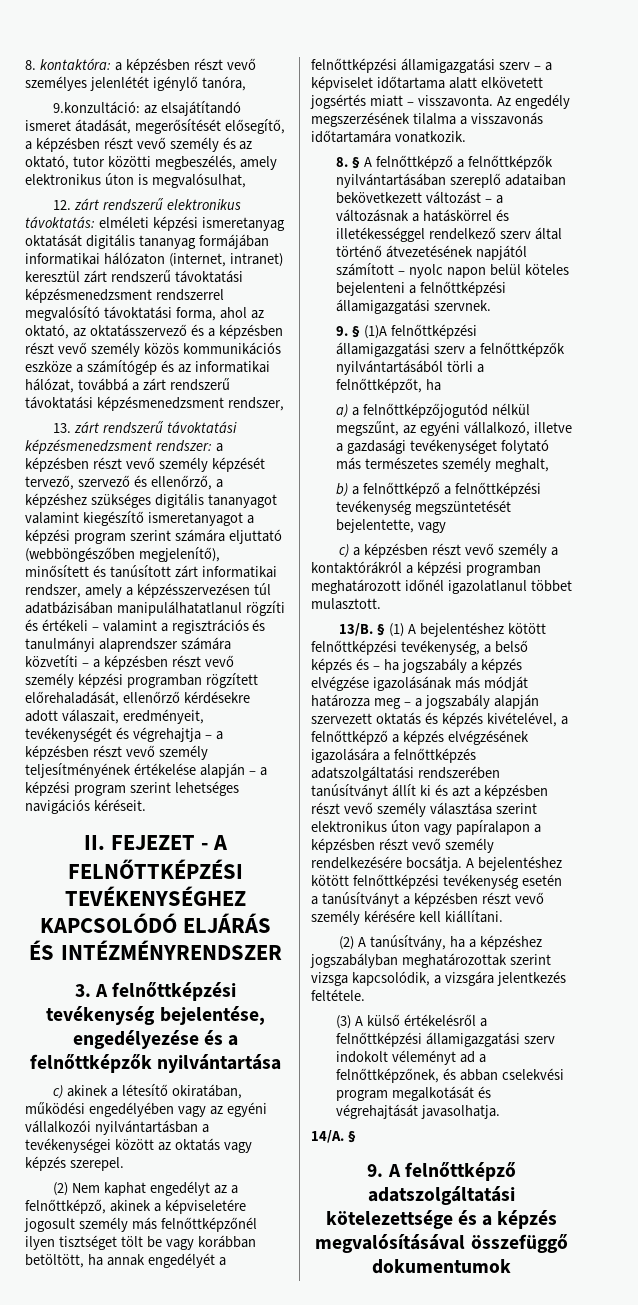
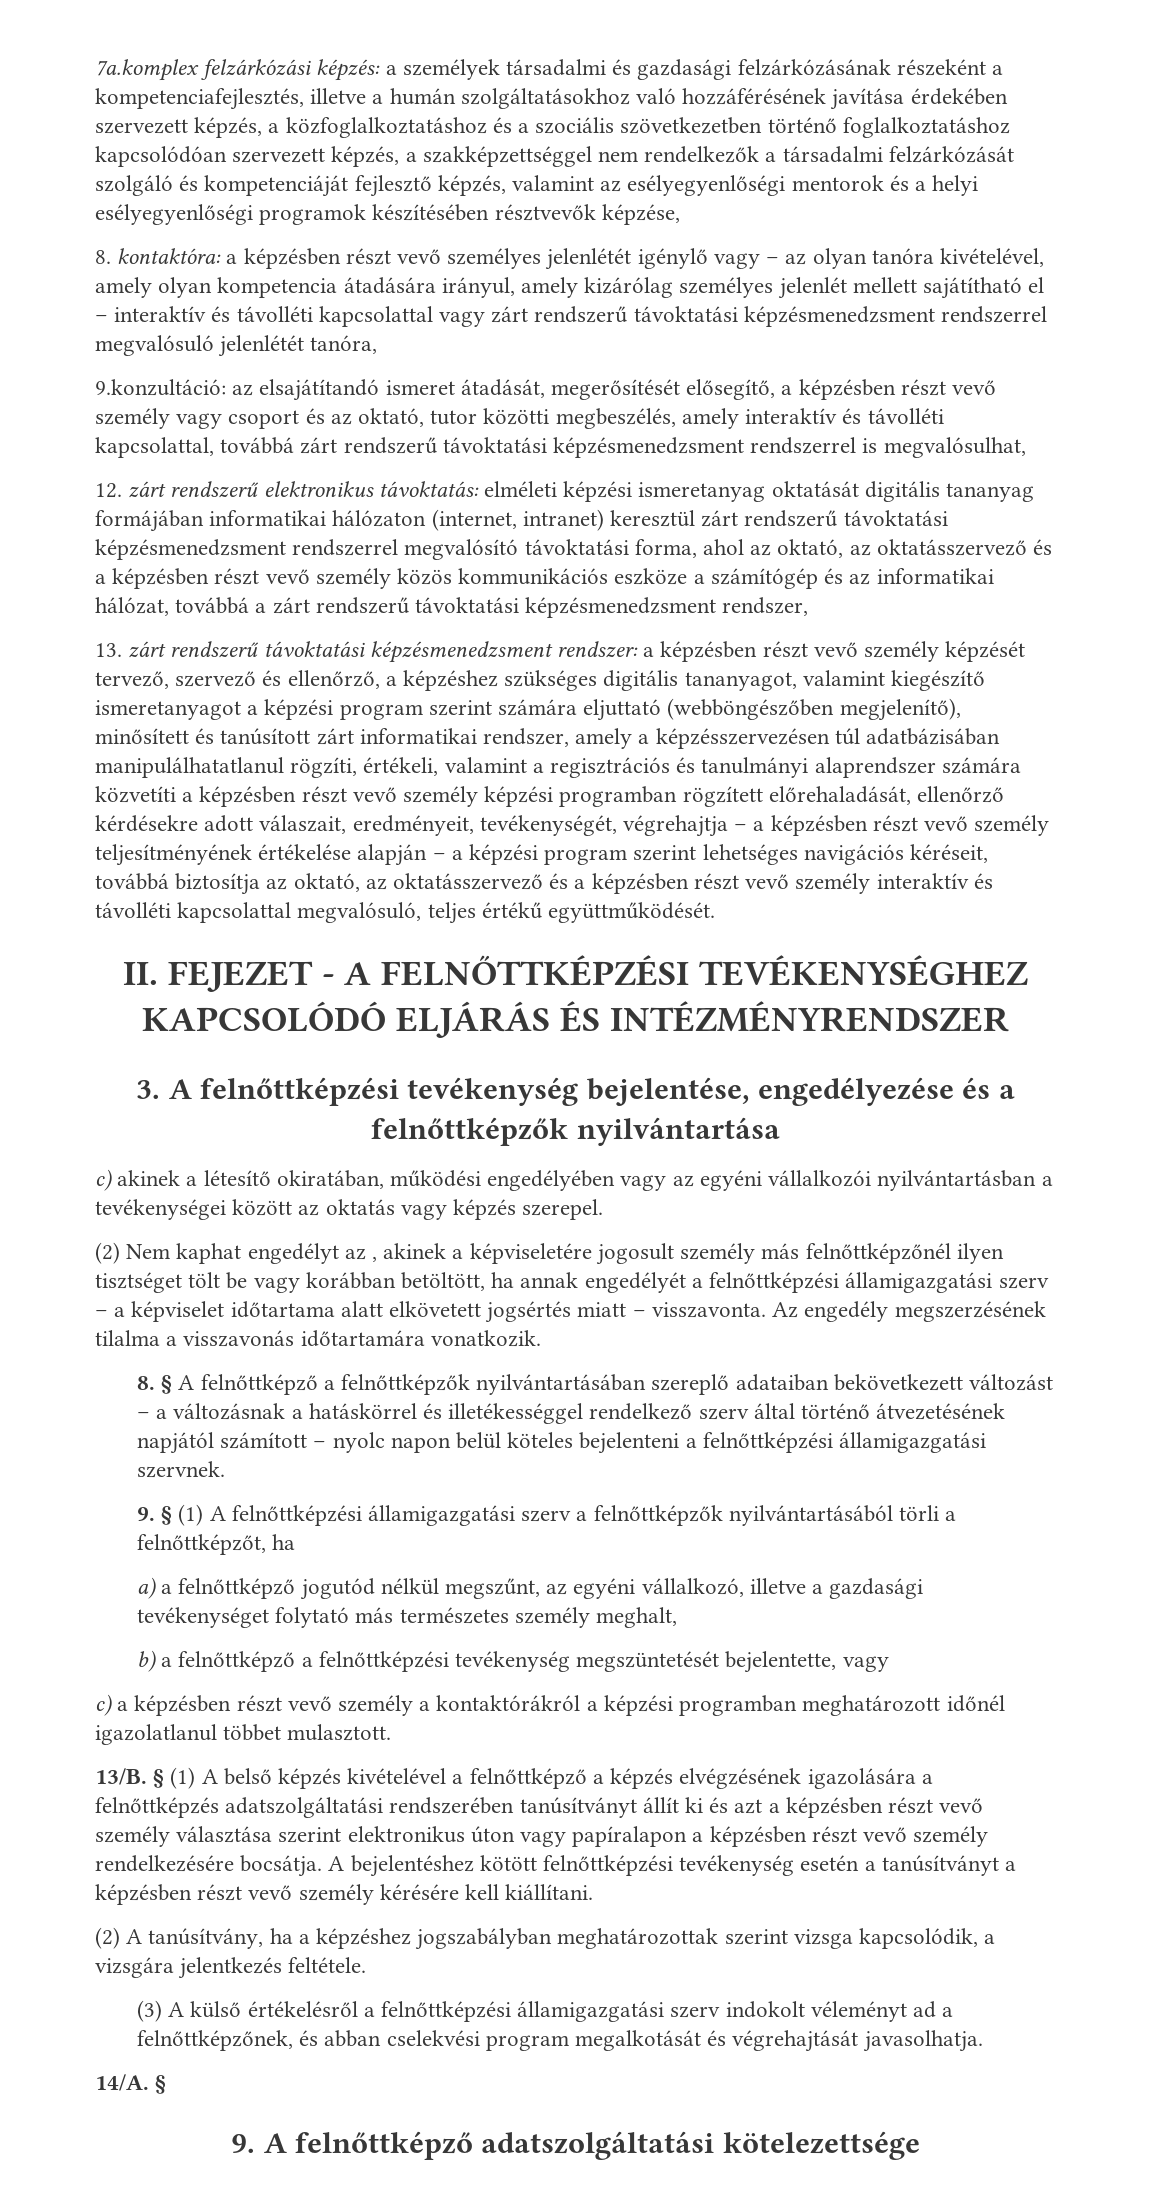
+ 7a.komplex felzárkózási képzés: a személyek társadalmi és gazdasági felzárkózásának részeként a kompetenciafejlesztés, illetve a humán szolgáltatásokhoz való hozzáférésének javítása érdekében szervezett képzés, a közfoglalkoztatáshoz és a szociális szövetkezetben történő foglalkoztatáshoz kapcsolódóan szervezett képzés, a szakképzettséggel nem rendelkezők a társadalmi felzárkózását szolgáló és kompetenciáját fejlesztő képzés, valamint az esélyegyenlőségi mentorok és a helyi esélyegyenlőségi programok készítésében résztvevők képzése,
- 8. kontaktóra: a képzésben részt vevő személyes jelenlétét igénylő tanóra,
+ 8. kontaktóra: a képzésben részt vevő személyes jelenlétét igénylő vagy – az olyan tanóra kivételével, amely olyan kompetencia átadására irányul, amely kizárólag személyes jelenlét mellett sajátítható el – interaktív és távolléti kapcsolattal vagy zárt rendszerű távoktatási képzésmenedzsment rendszerrel megvalósuló jelenlétét tanóra,
- 9.konzultáció: az elsajátítandó ismeret átadását, megerősítését elősegítő, a képzésben részt vevő személy és az oktató, tutor közötti megbeszélés, amely elektronikus úton is megvalósulhat,
+ 9.konzultáció: az elsajátítandó ismeret átadását, megerősítését elősegítő, a képzésben részt vevő személy vagy csoport és az oktató, tutor közötti megbeszélés, amely interaktív és távolléti kapcsolattal, továbbá zárt rendszerű távoktatási képzésmenedzsment rendszerrel is megvalósulhat,
- a képzésben részt vevő személy képzését tervező, szervező és ellenőrző, a képzéshez szükséges digitális tananyagot valamint kiegészítő ismeretanyagot a képzési program szerint számára eljuttató (webböngészőben megjelenítő), minősített és tanúsított zárt informatikai rendszer, amely a képzésszervezésen túl adatbázisában manipulálhatatlanul rögzíti és értékeli – valamint a regisztrációs és tanulmányi alaprendszer számára közvetíti – a képzésben részt vevő személy képzési programban rögzített előrehaladását, ellenőrző kérdésekre adott válaszait, eredményeit, tevékenységét és végrehajtja – a képzésben részt vevő személy teljesítményének értékelése alapján – a képzési program szerint lehetséges navigációs kéréseit.
+ a képzésben részt vevő személy képzését tervező, szervező és ellenőrző, a képzéshez szükséges digitális tananyagot, valamint kiegészítő ismeretanyagot a képzési program szerint számára eljuttató (webböngészőben megjelenítő), minősített és tanúsított zárt informatikai rendszer, amely a képzésszervezésen túl adatbázisában manipulálhatatlanul rögzíti, értékeli, valamint a regisztrációs és tanulmányi alaprendszer számára közvetíti a képzésben részt vevő személy képzési programban rögzített előrehaladását, ellenőrző kérdésekre adott válaszait, eredményeit, tevékenységét, végrehajtja – a képzésben részt vevő személy teljesítményének értékelése alapján – a képzési program szerint lehetséges navigációs kéréseit, továbbá biztosítja az oktató, az oktatásszervező és a képzésben részt vevő személy interaktív és távolléti kapcsolattal megvalósuló, teljes értékű együttműködését.
- (2) Nem kaphat engedélyt az a felnőttképző, akinek a képviseletére jogosult személy más felnőttképzőnél ilyen tisztséget tölt be vagy korábban betöltött, ha annak engedélyét a felnőttképzési államigazgatási szerv – a képviselet időtartama alatt elkövetett jogsértés miatt – visszavonta.
+ (2) Nem kaphat engedélyt az , akinek a képviseletére jogosult személy más felnőttképzőnél ilyen tisztséget tölt be vagy korábban betöltött, ha annak engedélyét a felnőttképzési államigazgatási szerv – a képviselet időtartama alatt elkövetett jogsértés miatt – visszavonta.
- 9. § (1)A felnőttképzési államigazgatási szerv a felnőttképzők nyilvántartásából törli a felnőttképzőt, ha
+ 9. § (1) A felnőttképzési államigazgatási szerv a felnőttképzők nyilvántartásából törli a felnőttképzőt, ha
- a) a felnőttképzőjogutód nélkül megszűnt, az egyéni vállalkozó, illetve a gazdasági tevékenységet folytató más természetes személy meghalt,
+ a) a felnőttképző jogutód nélkül megszűnt, az egyéni vállalkozó, illetve a gazdasági tevékenységet folytató más természetes személy meghalt,
- § (1) A bejelentéshez kötött felnőttképzési tevékenység, a belső képzés és – ha jogszabály a képzés elvégzése igazolásának más módját határozza meg – a jogszabály alapján szervezett oktatás és képzés kivételével, a felnőttképző a képzés elvégzésének igazolására a felnőttképzés adatszolgáltatási rendszerében tanúsítványt állít ki és azt a képzésben részt vevő személy választása szerint elektronikus úton vagy papíralapon a képzésben részt vevő személy rendelkezésére bocsátja.
+ § (1) A belső képzés kivételével a felnőttképző a képzés elvégzésének igazolására a felnőttképzés adatszolgáltatási rendszerében tanúsítványt állít ki és azt a képzésben részt vevő személy választása szerint elektronikus úton vagy papíralapon a képzésben részt vevő személy rendelkezésére bocsátja.
- 9. A felnőttképző adatszolgáltatási kötelezettsége és a képzés megvalósításával összefüggő dokumentumok
+ 9. A felnőttképző adatszolgáltatási kötelezettsége

